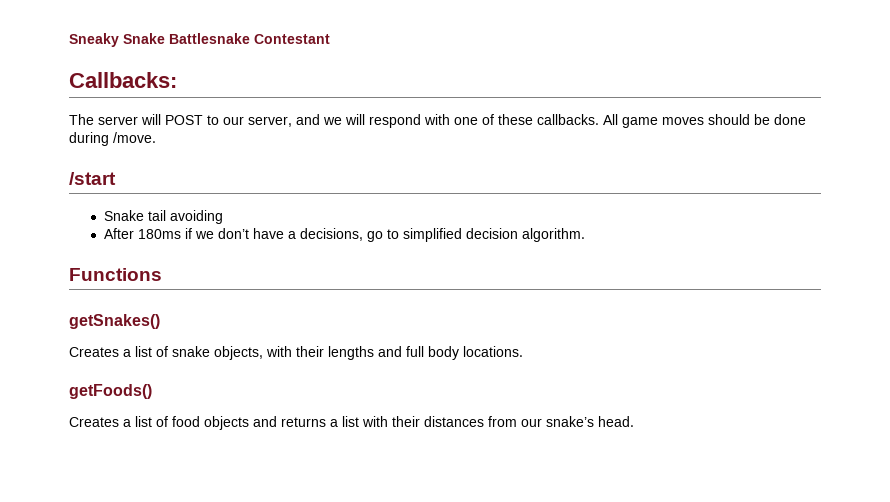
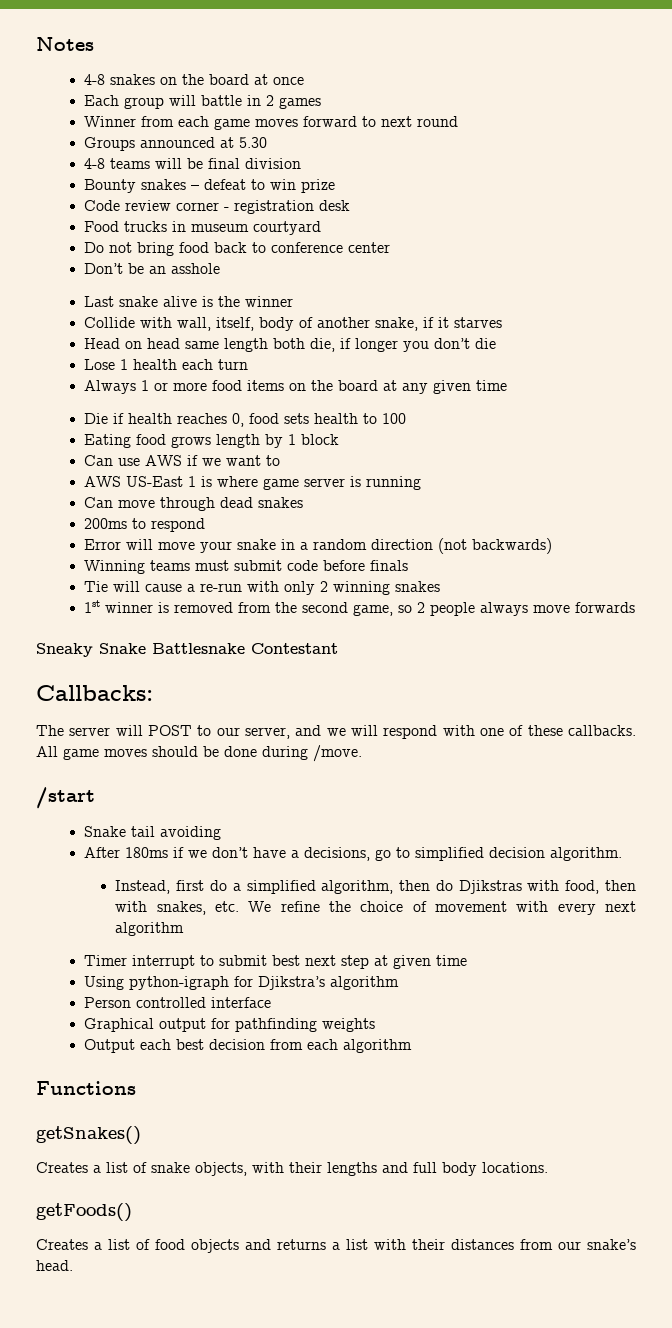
+ Notes
+ 4-8 snakes on the board at once
+ Each group will battle in 2 games
+ Winner from each game moves forward to next round
+ Groups announced at 5.30
+ 4-8 teams will be final division
+ Bounty snakes – defeat to win prize
+ Code review corner - registration desk
+ Food trucks in museum courtyard
+ Do not bring food back to conference center
+ Don’t be an asshole
+ Last snake alive is the winner
+ Collide with wall, itself, body of another snake, if it starves
+ Head on head same length both die, if longer you don’t die
+ Lose 1 health each turn
+ Always 1 or more food items on the board at any given time
+ Die if health reaches 0, food sets health to 100
+ Eating food grows length by 1 block
+ Can use AWS if we want to
+ AWS US-East 1 is where game server is running
+ Can move through dead snakes
+ 200ms to respond
+ Error will move your snake in a random direction (not backwards)
+ Winning teams must submit code before finals
+ Tie will cause a re-run with only 2 winning snakes
+ 1st winner is removed from the second game, so 2 people always move forwards
+ Instead, first do a simplified algorithm, then do Djikstras with food, then with snakes, etc. We refine the choice of movement with every next algorithm
+ Timer interrupt to submit best next step at given time
+ Using python-igraph for Djikstra’s algorithm
+ Person controlled interface
+ Graphical output for pathfinding weights
+ Output each best decision from each algorithm

